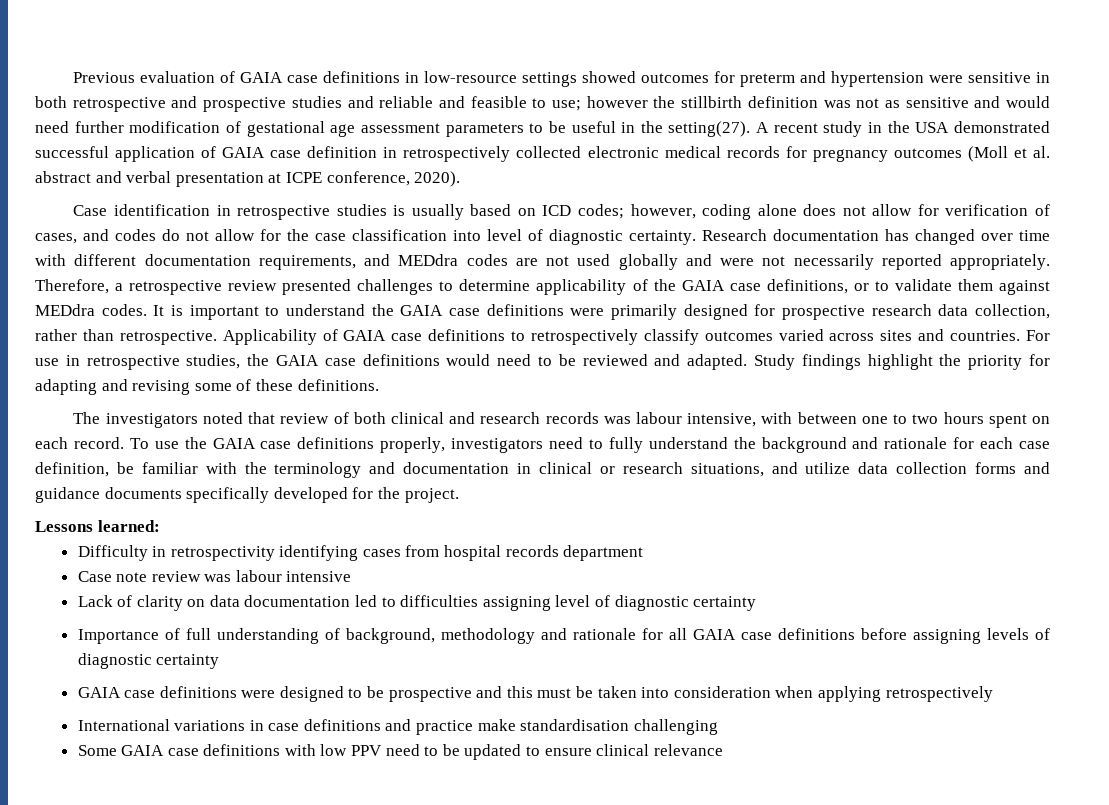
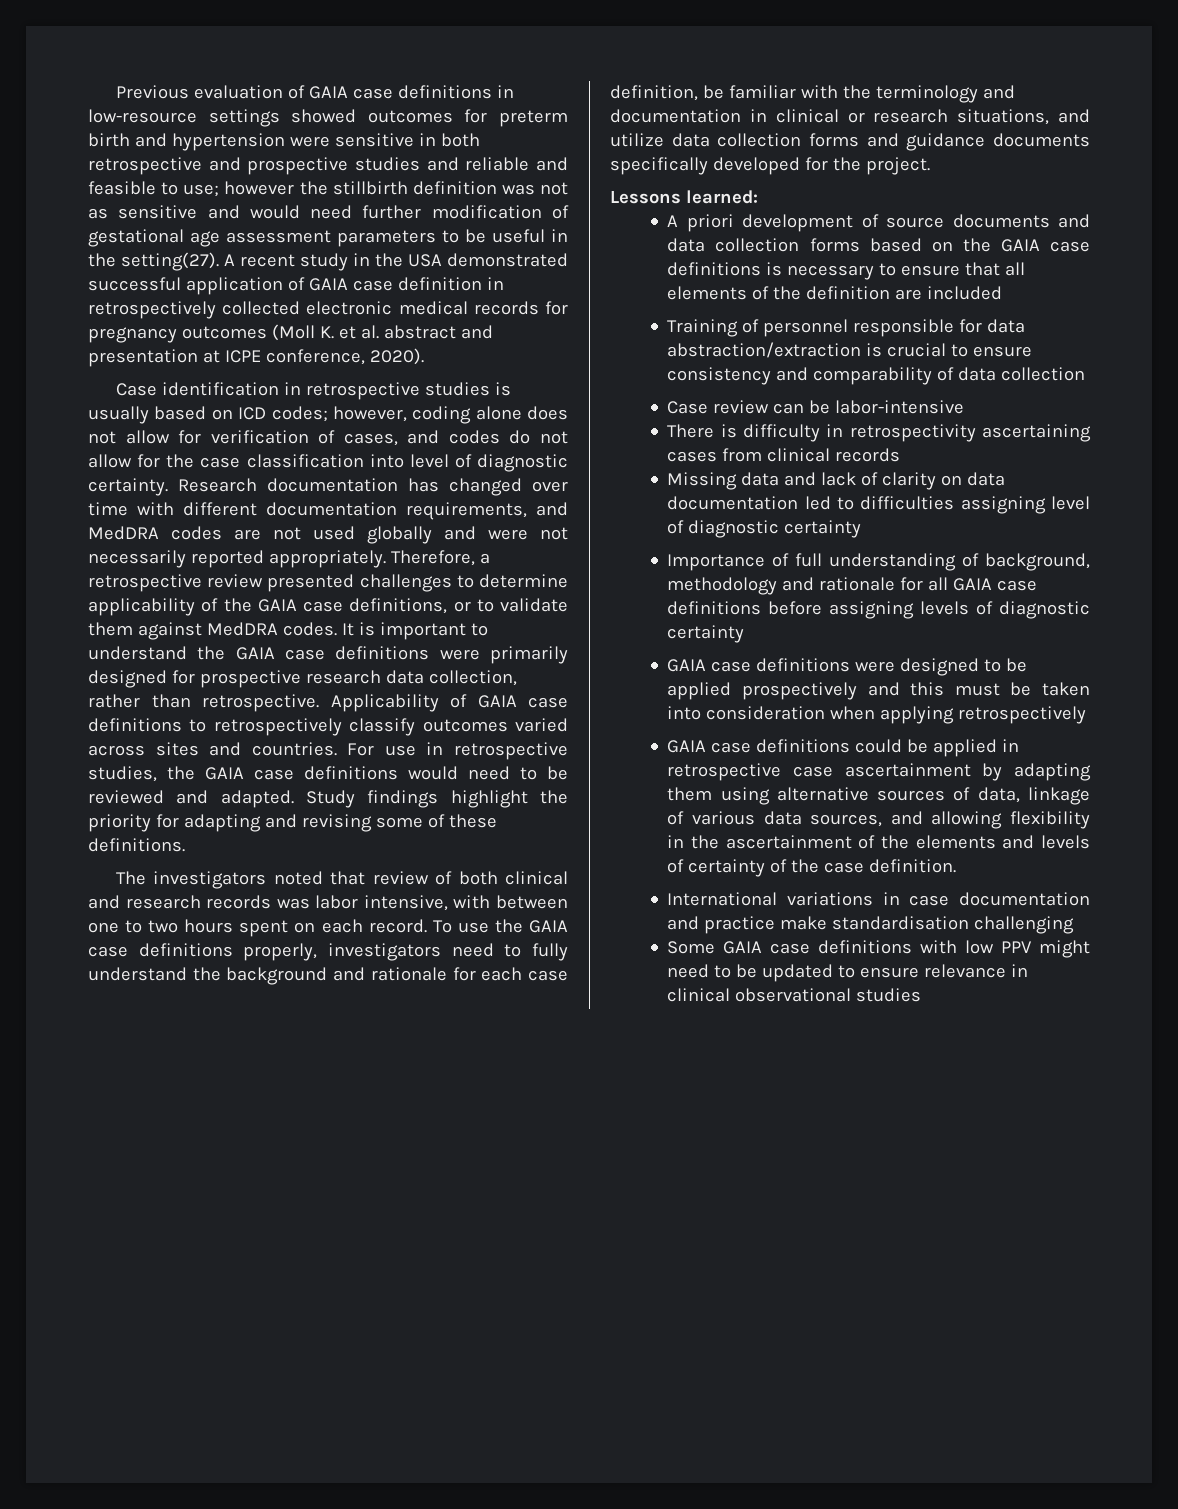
- Previous evaluation of GAIA case definitions in low-resource settings showed outcomes for preterm and hypertension were sensitive in both retrospective and prospective studies and reliable and feasible to use; however the stillbirth definition was not as sensitive and would need further modification of gestational age assessment parameters to be useful in the setting(27).
+ Previous evaluation of GAIA case definitions in low-resource settings showed outcomes for preterm birth and hypertension were sensitive in both retrospective and prospective studies and reliable and feasible to use; however the stillbirth definition was not as sensitive and would need further modification of gestational age assessment parameters to be useful in the setting(27).
- A recent study in the USA demonstrated successful application of GAIA case definition in retrospectively collected electronic medical records for pregnancy outcomes (Moll et al. abstract and verbal presentation at ICPE conference, 2020).
+ A recent study in the USA demonstrated successful application of GAIA case definition in retrospectively collected electronic medical records for pregnancy outcomes (Moll K. et al. abstract and presentation at ICPE conference, 2020).
- Research documentation has changed over time with different documentation requirements, and MEDdra codes are not used globally and were not necessarily reported appropriately.
+ Research documentation has changed over time with different documentation requirements, and MedDRA codes are not used globally and were not necessarily reported appropriately.
- Therefore, a retrospective review presented challenges to determine applicability of the GAIA case definitions, or to validate them against MEDdra codes.
+ Therefore, a retrospective review presented challenges to determine applicability of the GAIA case definitions, or to validate them against MedDRA codes.
- The investigators noted that review of both clinical and research records was labour intensive, with between one to two hours spent on each record.
+ The investigators noted that review of both clinical and research records was labor intensive, with between one to two hours spent on each record.
- Difficulty in retrospectivity identifying cases from hospital records department
- Case note review was labour intensive
- Lack of clarity on data documentation led to difficulties assigning level of diagnostic certainty
+ A priori development of source documents and data collection forms based on the GAIA case definitions is necessary to ensure that all elements of the definition are included
+ Training of personnel responsible for data abstraction/extraction is crucial to ensure consistency and comparability of data collection
+ Case review can be labor-intensive
+ There is difficulty in retrospectivity ascertaining cases from clinical records
+ Missing data and lack of clarity on data documentation led to difficulties assigning level of diagnostic certainty
- GAIA case definitions were designed to be prospective and this must be taken into consideration when applying retrospectively
+ GAIA case definitions were designed to be applied prospectively and this must be taken into consideration when applying retrospectively
+ GAIA case definitions could be applied in retrospective case ascertainment by adapting them using alternative sources of data, linkage of various data sources, and allowing flexibility in the ascertainment of the elements and levels of certainty of the case definition.
- International variations in case definitions and practice make standardisation challenging
+ International variations in case documentation and practice make standardisation challenging
- Some GAIA case definitions with low PPV need to be updated to ensure clinical relevance
+ Some GAIA case definitions with low PPV might need to be updated to ensure relevance in clinical observational studies

